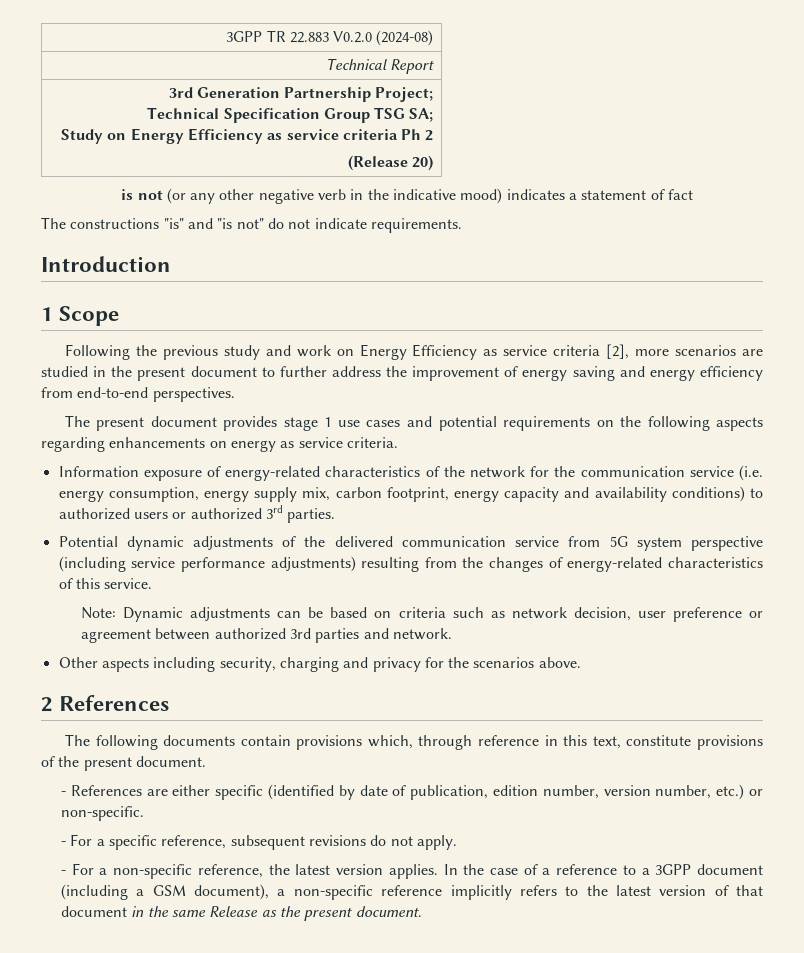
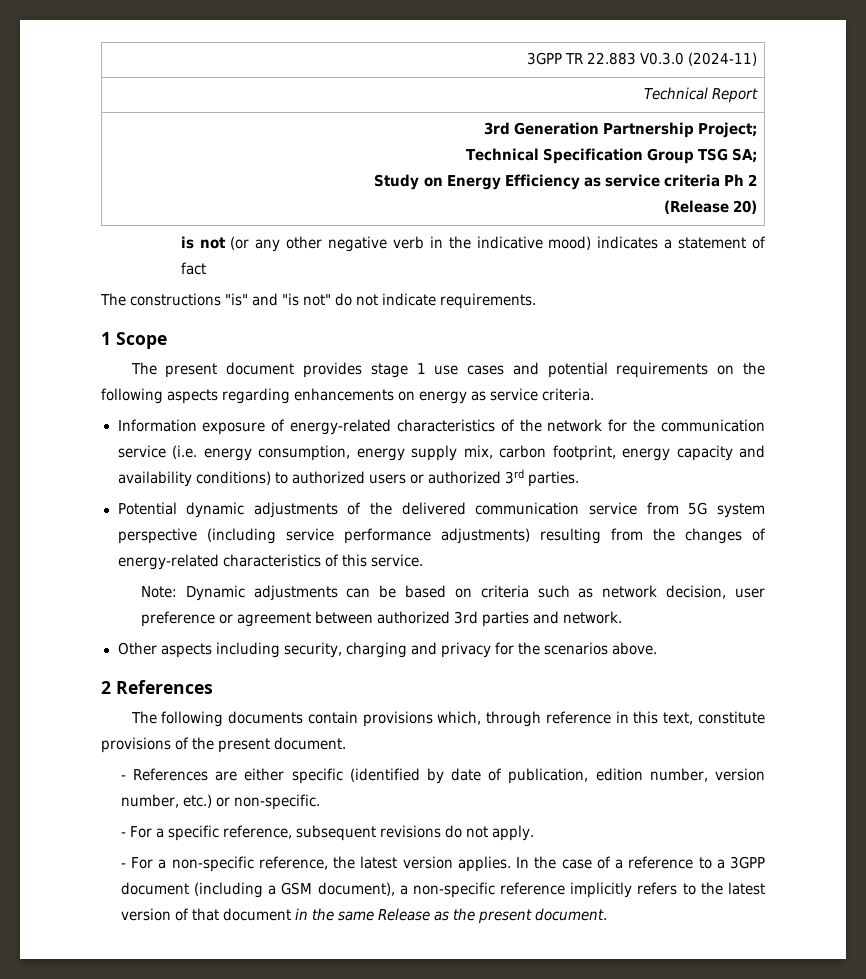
- 3GPP TR 22.883 V0.2.0 (2024-08)
+ 3GPP TR 22.883 V0.3.0 (2024-11)
- Introduction
- Following the previous study and work on Energy Efficiency as service criteria [2], more scenarios are studied in the present document to further address the improvement of energy saving and energy efficiency from end-to-end perspectives.

